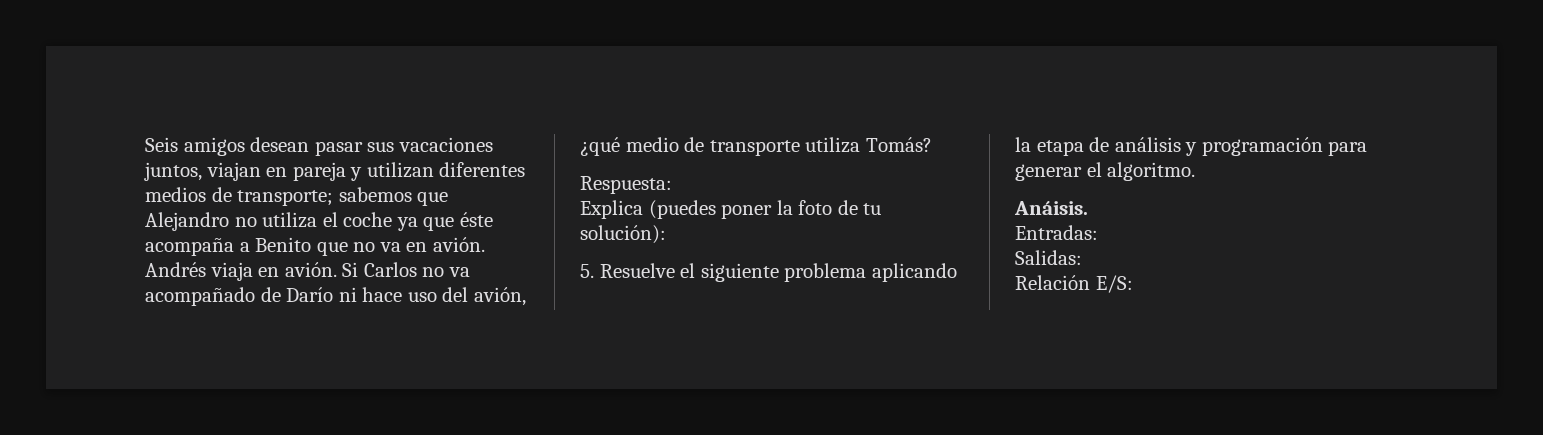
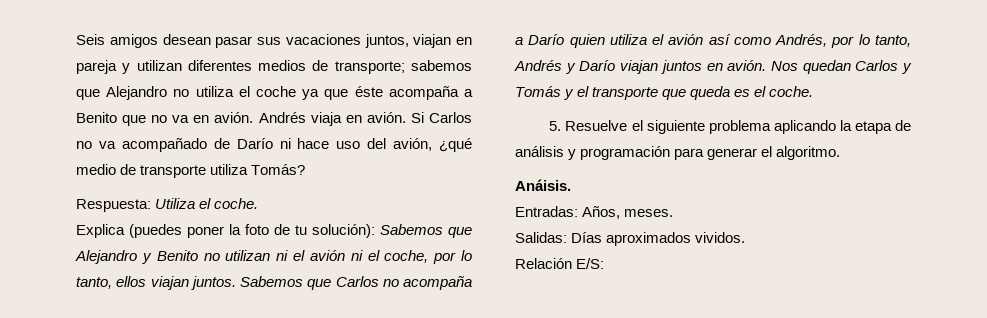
- Respuesta:
+ Respuesta: Utiliza el coche.
- Explica (puedes poner la foto de tu solución):
+ Explica (puedes poner la foto de tu solución): Sabemos que Alejandro y Benito no utilizan ni el avión ni el coche, por lo tanto, ellos viajan juntos. Sabemos que Carlos no acompaña a Darío quien utiliza el avión así como Andrés, por lo tanto, Andrés y Darío viajan juntos en avión. Nos quedan Carlos y Tomás y el transporte que queda es el coche.
- Entradas:
+ Entradas: Años, meses.
- Salidas:
+ Salidas: Días aproximados vividos.

